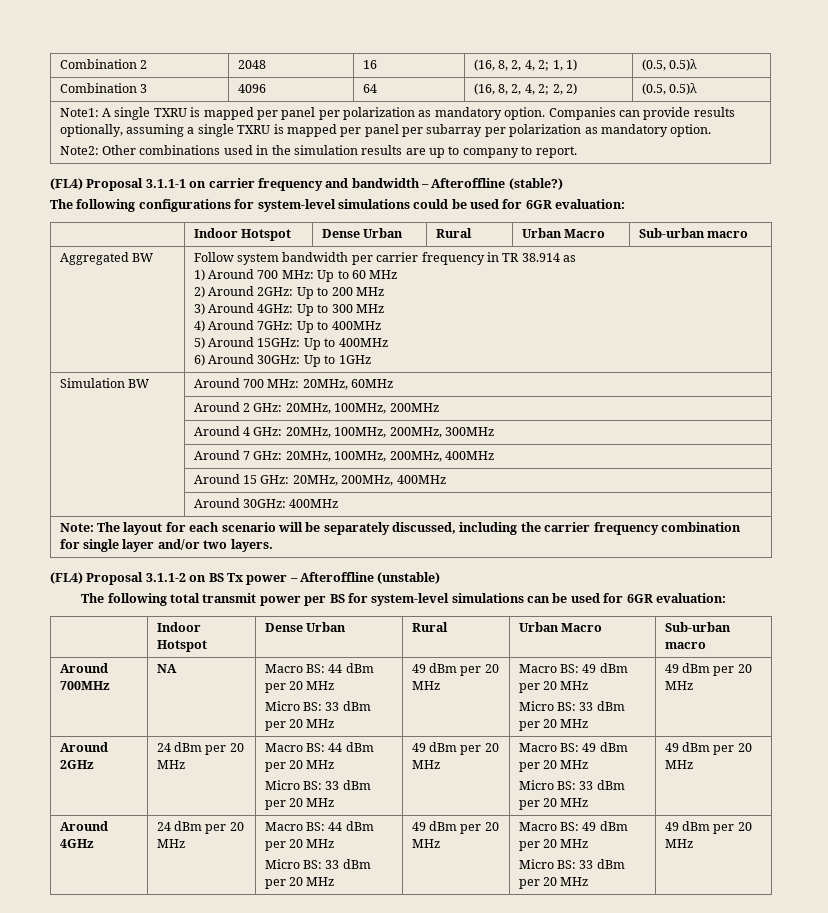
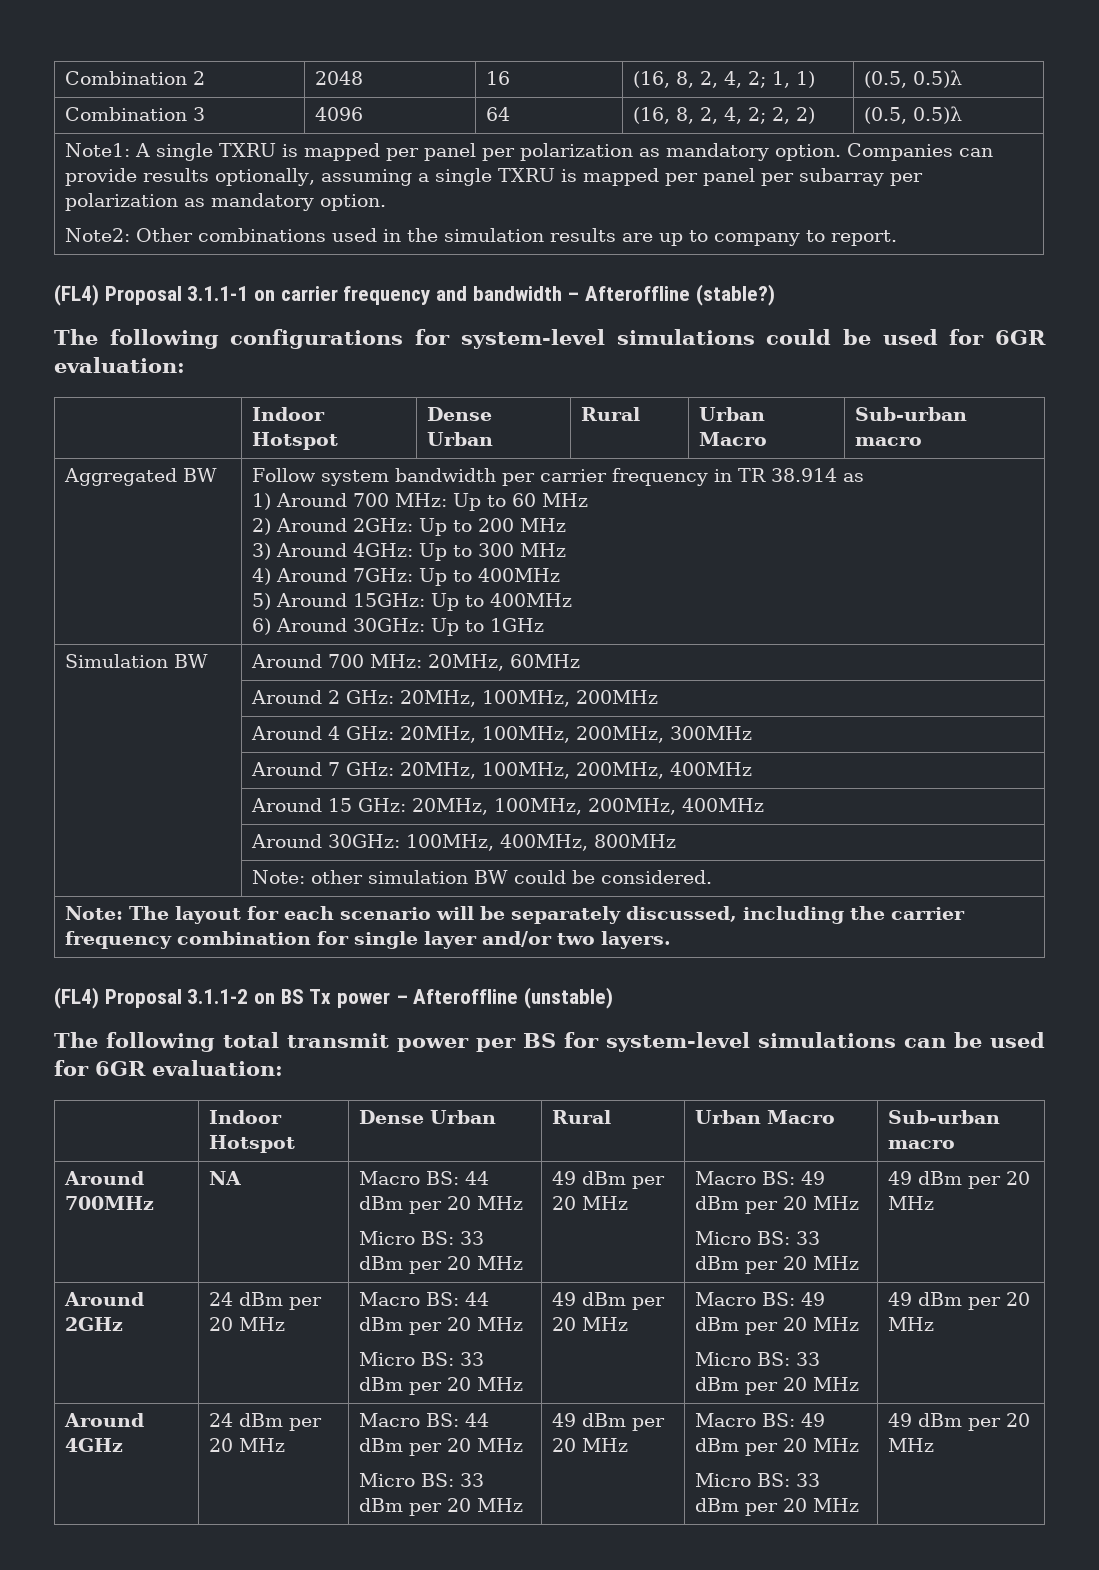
- | Around 15 GHz: 20MHz, 200MHz, 400MHz
+ | Around 15 GHz: 20MHz, 100MHz, 200MHz, 400MHz
- | Around 30GHz: 400MHz
+ | Around 30GHz: 100MHz, 400MHz, 800MHz
+ | Note: other simulation BW could be considered.

